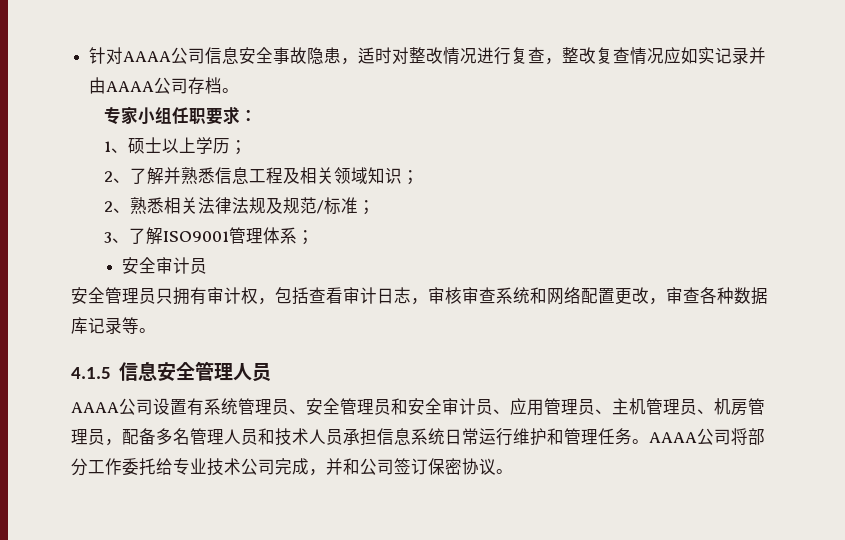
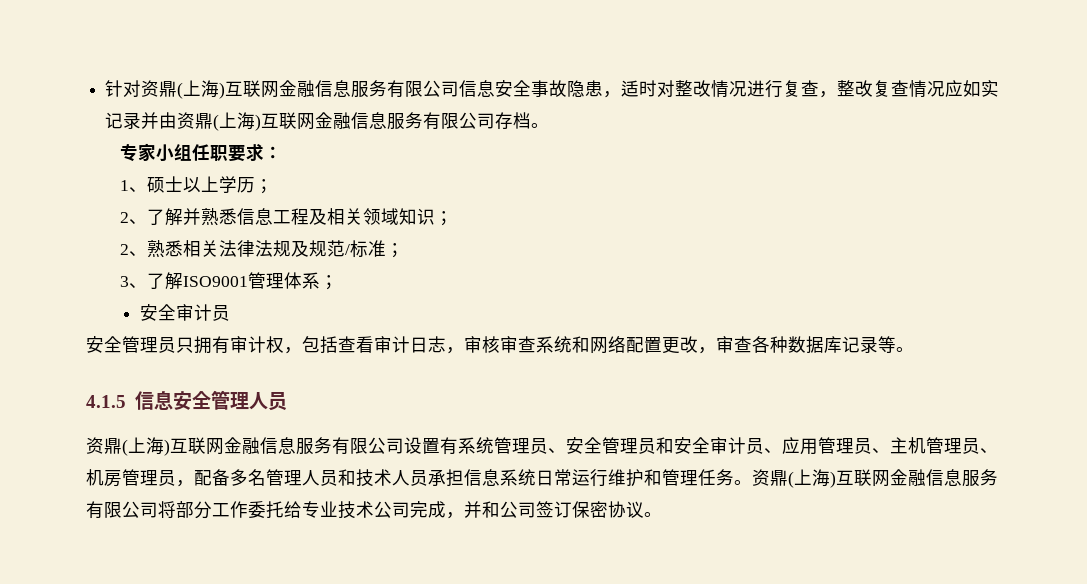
- 针对AAAA公司信息安全事故隐患，适时对整改情况进行复查，整改复查情况应如实记录并由AAAA公司存档。
+ 针对资鼎(上海)互联网金融信息服务有限公司信息安全事故隐患，适时对整改情况进行复查，整改复查情况应如实记录并由资鼎(上海)互联网金融信息服务有限公司存档。
- AAAA公司设置有系统管理员、安全管理员和安全审计员、应用管理员、主机管理员、机房管理员，配备多名管理人员和技术人员承担信息系统日常运行维护和管理任务。
+ 资鼎(上海)互联网金融信息服务有限公司设置有系统管理员、安全管理员和安全审计员、应用管理员、主机管理员、机房管理员，配备多名管理人员和技术人员承担信息系统日常运行维护和管理任务。
- AAAA公司将部分工作委托给专业技术公司完成，并和公司签订保密协议。
+ 资鼎(上海)互联网金融信息服务有限公司将部分工作委托给专业技术公司完成，并和公司签订保密协议。

